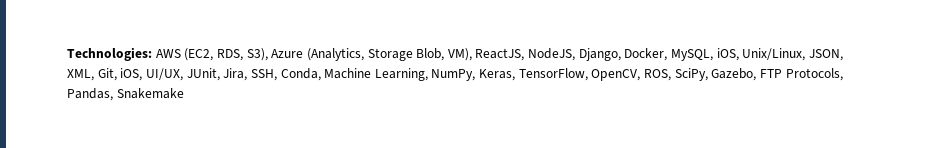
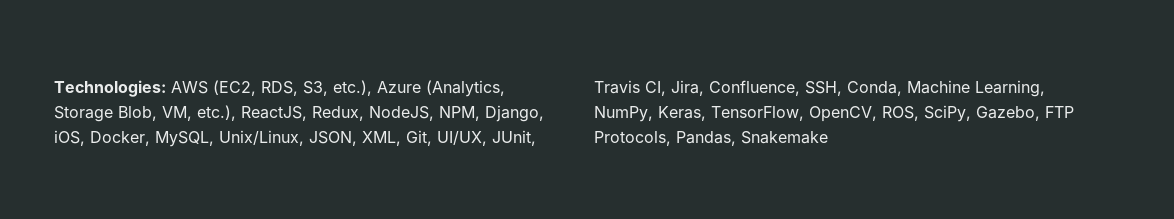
- Technologies: AWS (EC2, RDS, S3), Azure (Analytics, Storage Blob, VM), ReactJS, NodeJS, Django, Docker, MySQL, iOS, Unix/Linux, JSON, XML, Git, iOS, UI/UX, JUnit, Jira, SSH, Conda, Machine Learning, NumPy, Keras, TensorFlow, OpenCV, ROS, SciPy, Gazebo, FTP Protocols, Pandas, Snakemake
+ Technologies: AWS (EC2, RDS, S3, etc.), Azure (Analytics, Storage Blob, VM, etc.), ReactJS, Redux, NodeJS, NPM, Django, iOS, Docker, MySQL, Unix/Linux, JSON, XML, Git, UI/UX, JUnit, Travis CI, Jira, Confluence, SSH, Conda, Machine Learning, NumPy, Keras, TensorFlow, OpenCV, ROS, SciPy, Gazebo, FTP Protocols, Pandas, Snakemake

